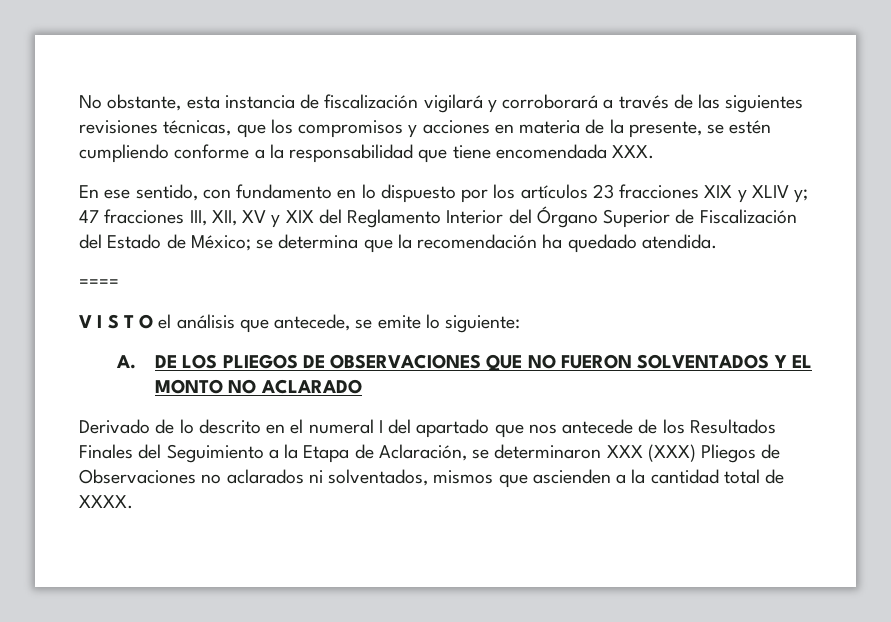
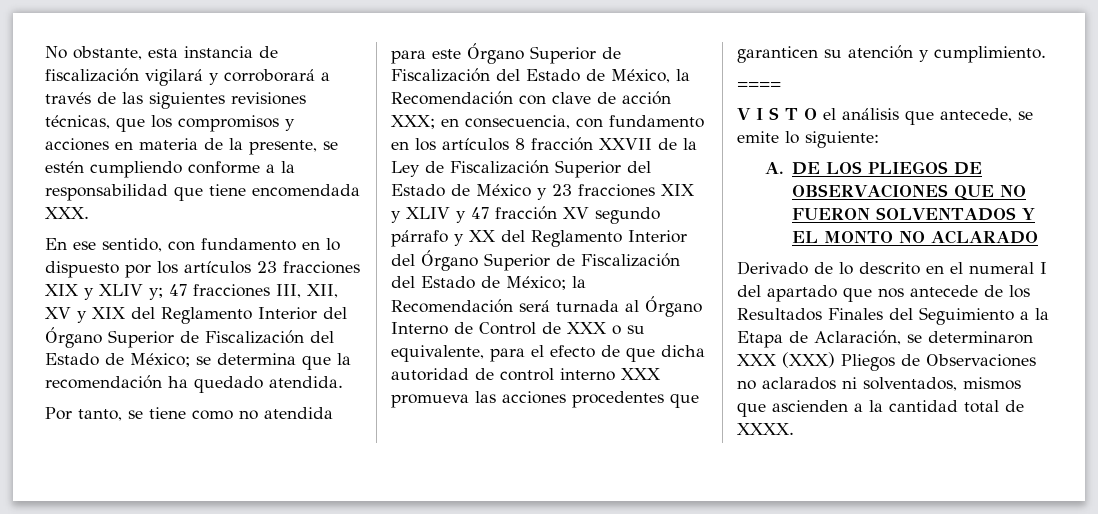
+ Por tanto, se tiene como no atendida para este Órgano Superior de Fiscalización del Estado de México, la Recomendación con clave de acción XXX; en consecuencia, con fundamento en los artículos 8 fracción XXVII de la Ley de Fiscalización Superior del Estado de México y 23 fracciones XIX y XLIV y 47 fracción XV segundo párrafo y XX del Reglamento Interior del Órgano Superior de Fiscalización del Estado de México; la Recomendación será turnada al Órgano Interno de Control de XXX o su equivalente, para el efecto de que dicha autoridad de control interno XXX promueva las acciones procedentes que garanticen su atención y cumplimiento.

